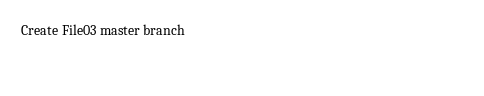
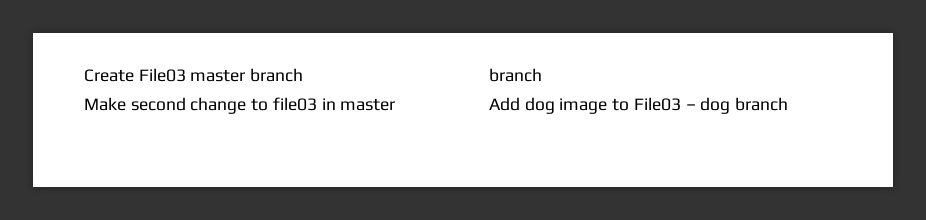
+ Make second change to file03 in master branch
+ Add dog image to File03 – dog branch

